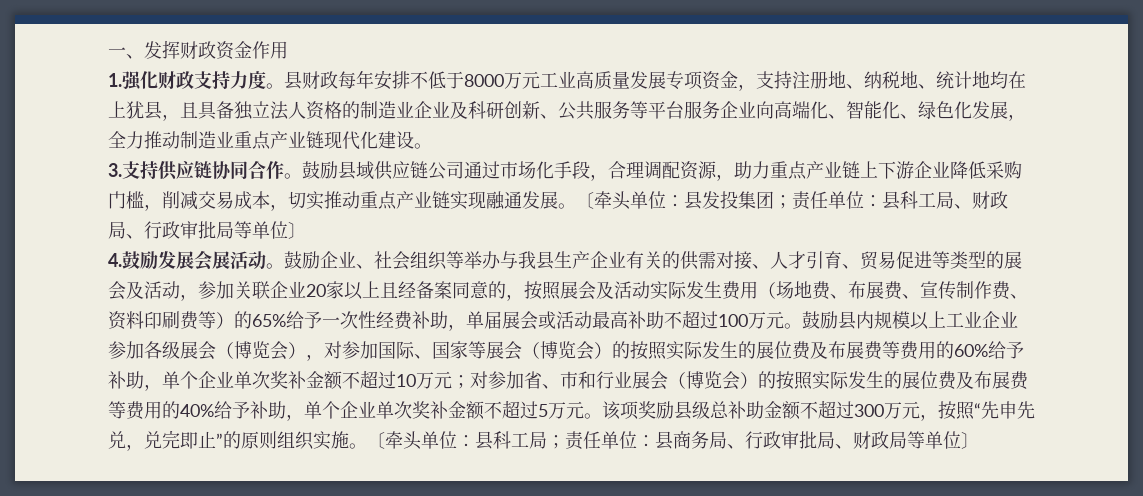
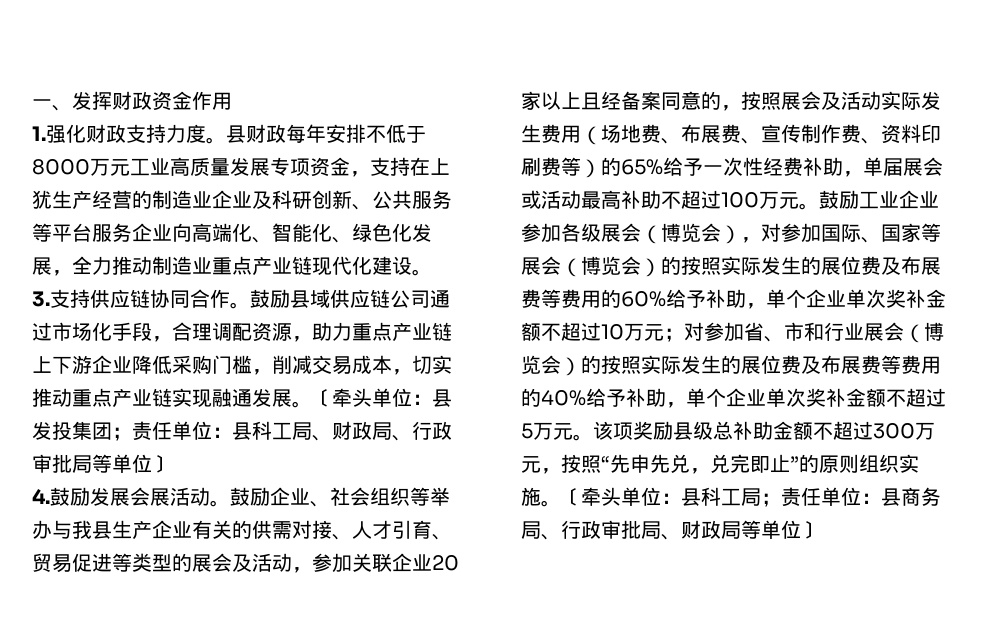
- 县财政每年安排不低于8000万元工业高质量发展专项资金，支持注册地、纳税地、统计地均在上犹县，且具备独立法人资格的制造业企业及科研创新、公共服务等平台服务企业向高端化、智能化、绿色化发展，全力推动制造业重点产业链现代化建设。
+ 县财政每年安排不低于8000万元工业高质量发展专项资金，支持在上犹生产经营的制造业企业及科研创新、公共服务等平台服务企业向高端化、智能化、绿色化发展，全力推动制造业重点产业链现代化建设。
- 鼓励县内规模以上工业企业参加各级展会（博览会），对参加国际、国家等展会（博览会）的按照实际发生的展位费及布展费等费用的60%给予补助，单个企业单次奖补金额不超过10万元；
+ 鼓励工业企业参加各级展会（博览会），对参加国际、国家等展会（博览会）的按照实际发生的展位费及布展费等费用的60%给予补助，单个企业单次奖补金额不超过10万元；

